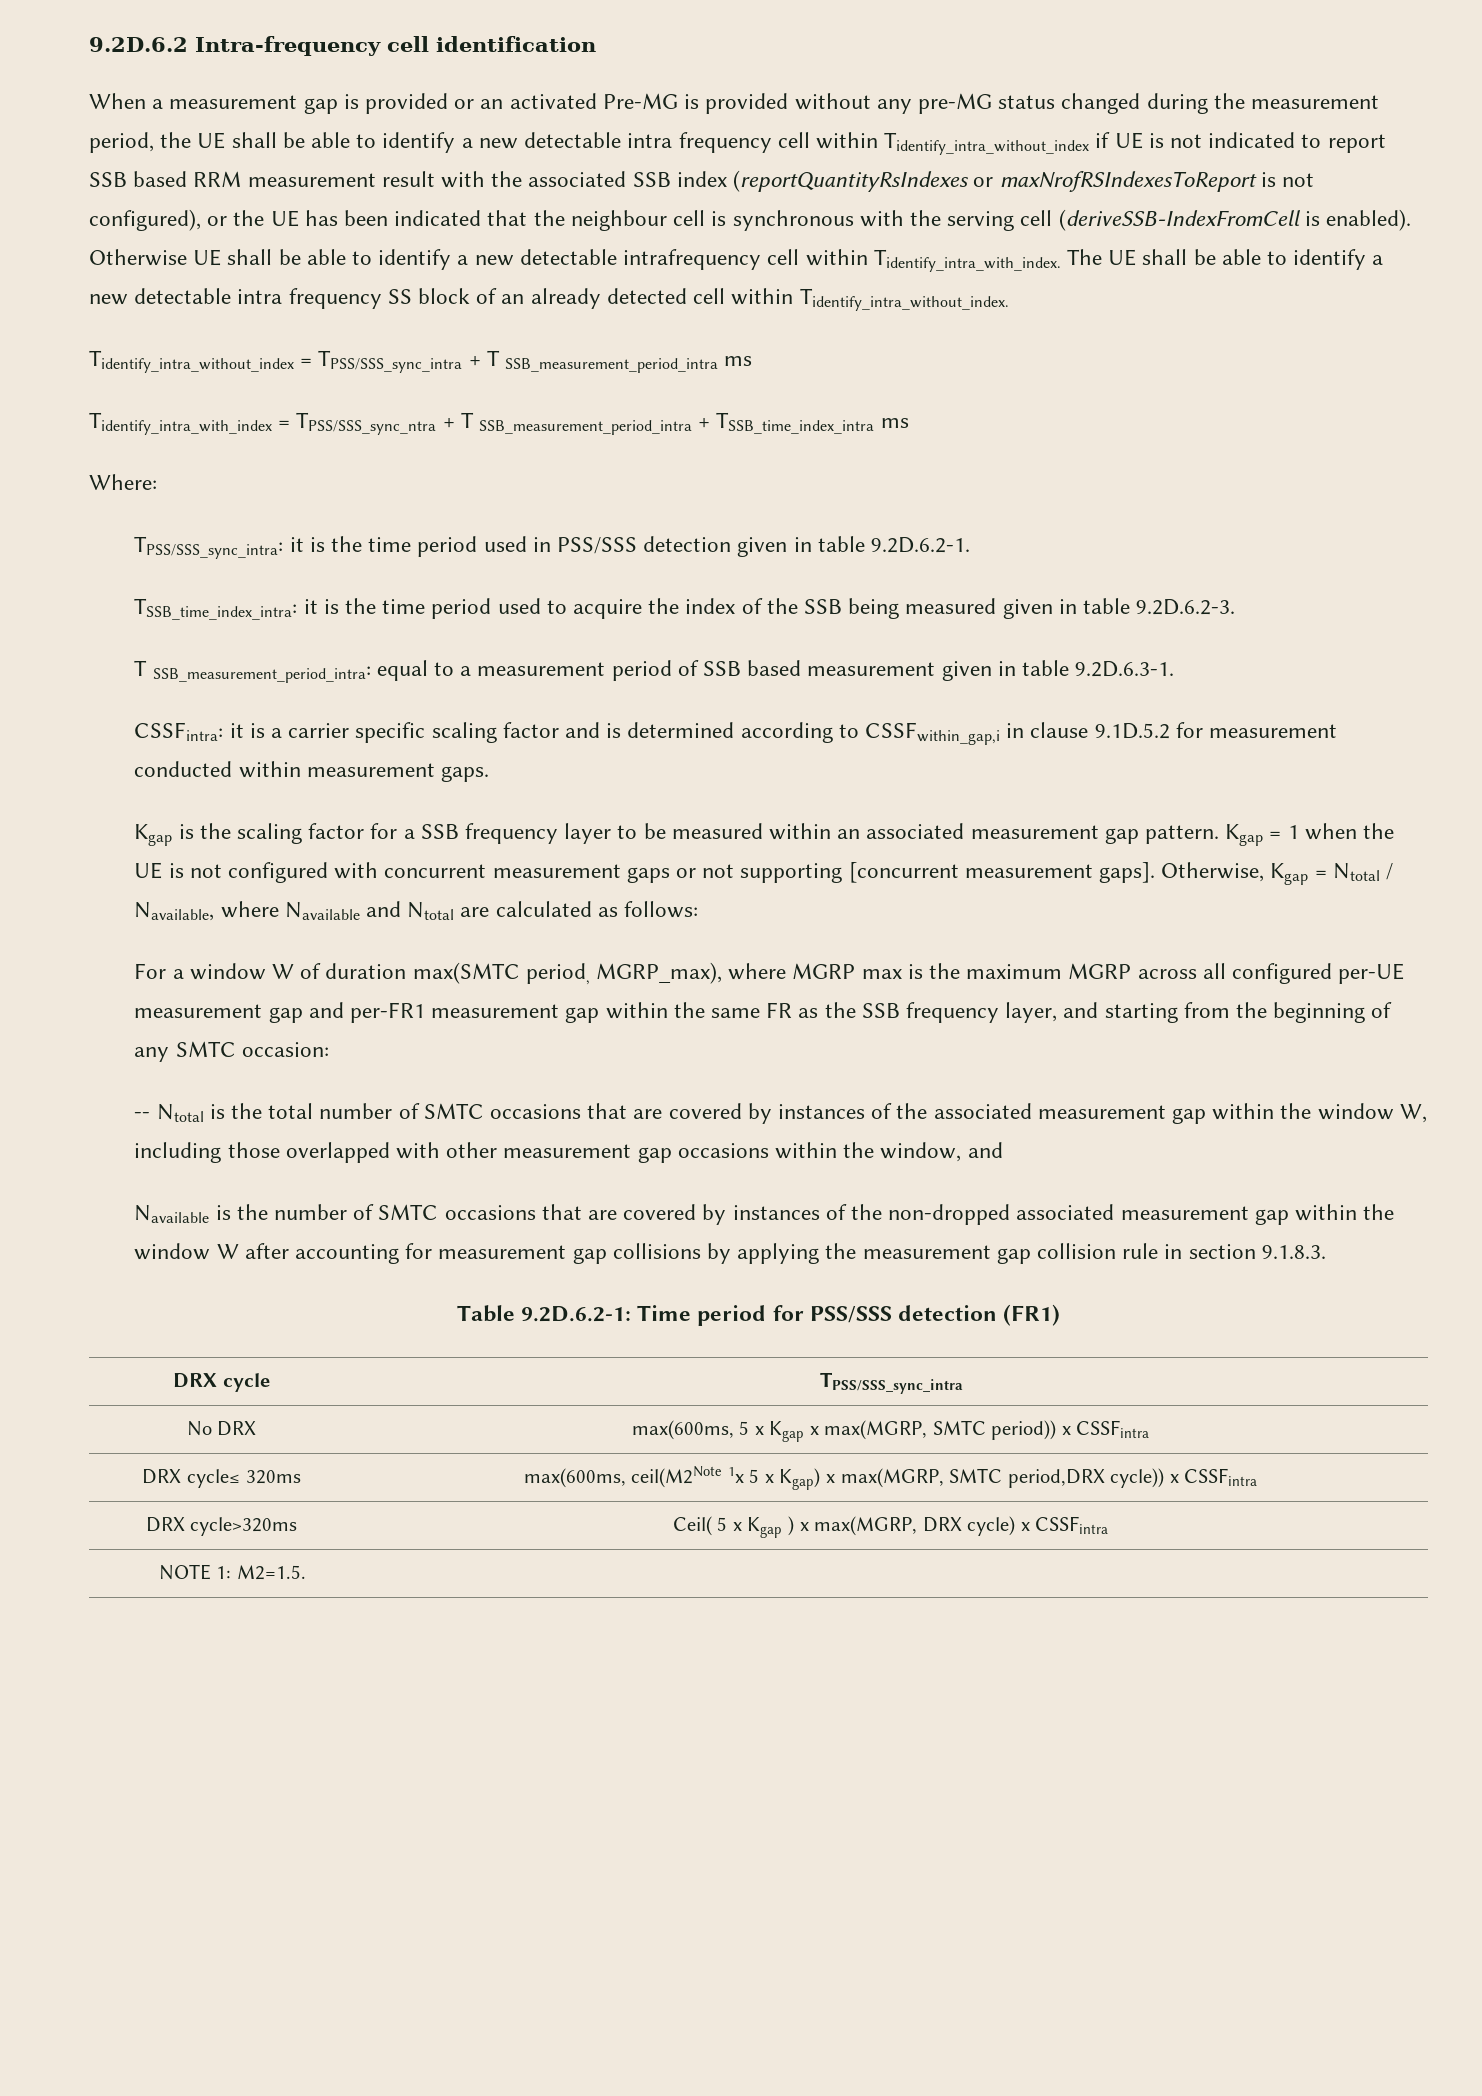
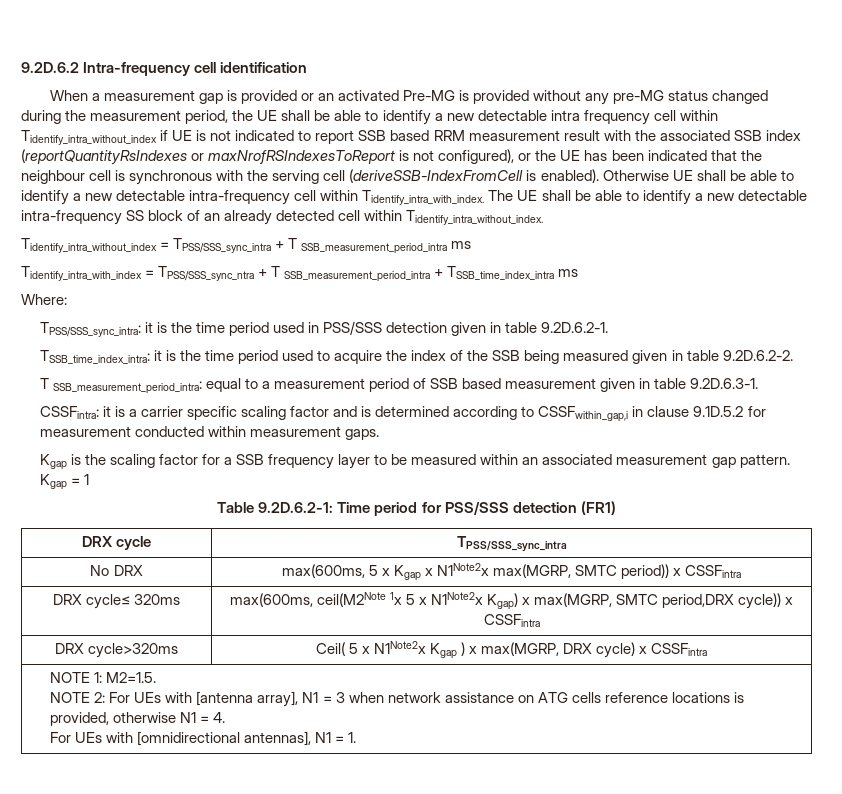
- Otherwise UE shall be able to identify a new detectable intrafrequency cell within Tidentify_intra_with_index.
+ Otherwise UE shall be able to identify a new detectable intra-frequency cell within Tidentify_intra_with_index.
- The UE shall be able to identify a new detectable intra frequency SS block of an already detected cell within Tidentify_intra_without_index.
+ The UE shall be able to identify a new detectable intra-frequency SS block of an already detected cell within Tidentify_intra_without_index.
- TSSB_time_index_intra: it is the time period used to acquire the index of the SSB being measured given in table 9.2D.6.2-3.
+ TSSB_time_index_intra: it is the time period used to acquire the index of the SSB being measured given in table 9.2D.6.2-2.
- Kgap = 1 when the UE is not configured with concurrent measurement gaps or not supporting [concurrent measurement gaps]. Otherwise, Kgap = Ntotal / Navailable, where Navailable and Ntotal are calculated as follows:
- For a window W of duration max(SMTC period, MGRP_max), where MGRP max is the maximum MGRP across all configured per-UE measurement gap and per-FR1 measurement gap within the same FR as the SSB frequency layer, and starting from the beginning of any SMTC occasion:
- -- Ntotal is the total number of SMTC occasions that are covered by instances of the associated measurement gap within the window W, including those overlapped with other measurement gap occasions within the window, and
- Navailable is the number of SMTC occasions that are covered by instances of the non-dropped associated measurement gap within the window W after accounting for measurement gap collisions by applying the measurement gap collision rule in section 9.1.8.3.
+ Kgap = 1
- No DRX | max(600ms, 5 x Kgap x max(MGRP, SMTC period)) x CSSFintra
+ No DRX | max(600ms, 5 x Kgap x N1Note2x max(MGRP, SMTC period)) x CSSFintra
- DRX cycle≤ 320ms | max(600ms, ceil(M2Note 1x 5 x Kgap) x max(MGRP, SMTC period,DRX cycle)) x CSSFintra
+ DRX cycle≤ 320ms | max(600ms, ceil(M2Note 1x 5 x N1Note2x Kgap) x max(MGRP, SMTC period,DRX cycle)) x CSSFintra
- DRX cycle>320ms | Ceil( 5 x Kgap ) x max(MGRP, DRX cycle) x CSSFintra
+ DRX cycle>320ms | Ceil( 5 x N1Note2x Kgap ) x max(MGRP, DRX cycle) x CSSFintra
  NOTE 1: M2=1.5.
+ NOTE 2: For UEs with [antenna array], N1 = 3 when network assistance on ATG cells reference locations is provided, otherwise N1 = 4.
+ For UEs with [omnidirectional antennas], N1 = 1.

